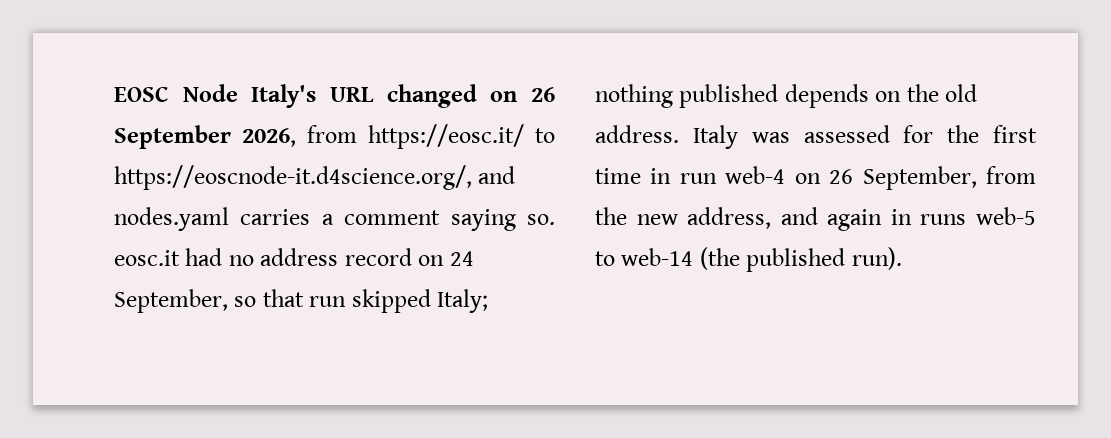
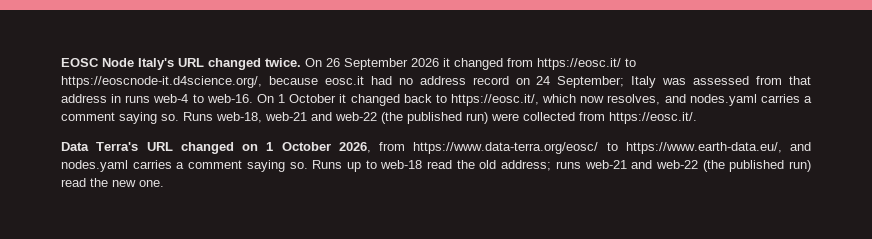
- EOSC Node Italy's URL changed on 26 September 2026, from https://eosc.it/ to https://eoscnode-it.d4science.org/, and nodes.yaml carries a comment saying so. eosc.it had no address record on 24 September, so that run skipped Italy; nothing published depends on the old address. Italy was assessed for the first time in run web-4 on 26 September, from the new address, and again in runs web-5 to web-14 (the published run).
+ EOSC Node Italy's URL changed twice. On 26 September 2026 it changed from https://eosc.it/ to https://eoscnode-it.d4science.org/, because eosc.it had no address record on 24 September; Italy was assessed from that address in runs web-4 to web-16. On 1 October it changed back to https://eosc.it/, which now resolves, and nodes.yaml carries a comment saying so. Runs web-18, web-21 and web-22 (the published run) were collected from https://eosc.it/.
+ Data Terra's URL changed on 1 October 2026, from https://www.data-terra.org/eosc/ to https://www.earth-data.eu/, and nodes.yaml carries a comment saying so. Runs up to web-18 read the old address; runs web-21 and web-22 (the published run) read the new one.

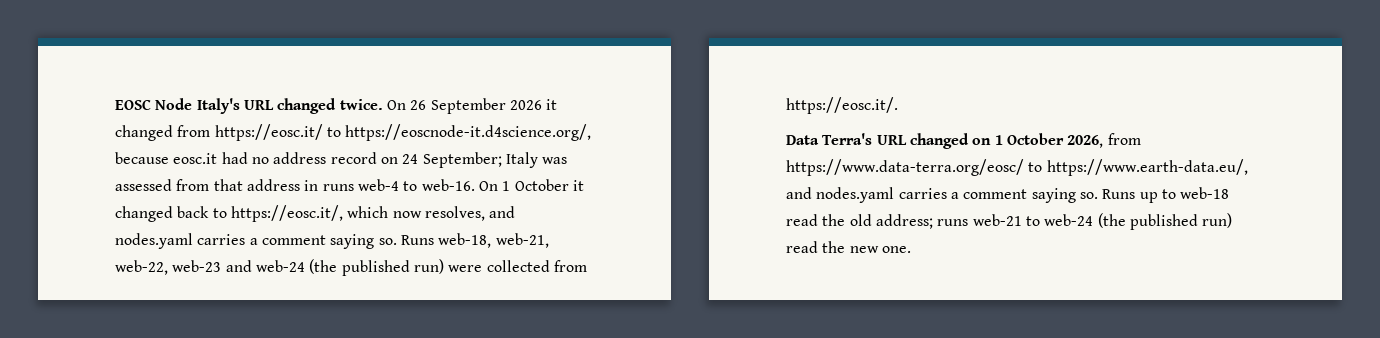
- Runs web-18, web-21 and web-22 (the published run) were collected from https://eosc.it/.
+ Runs web-18, web-21, web-22, web-23 and web-24 (the published run) were collected from https://eosc.it/.
- Runs up to web-18 read the old address; runs web-21 and web-22 (the published run) read the new one.
+ Runs up to web-18 read the old address; runs web-21 to web-24 (the published run) read the new one.

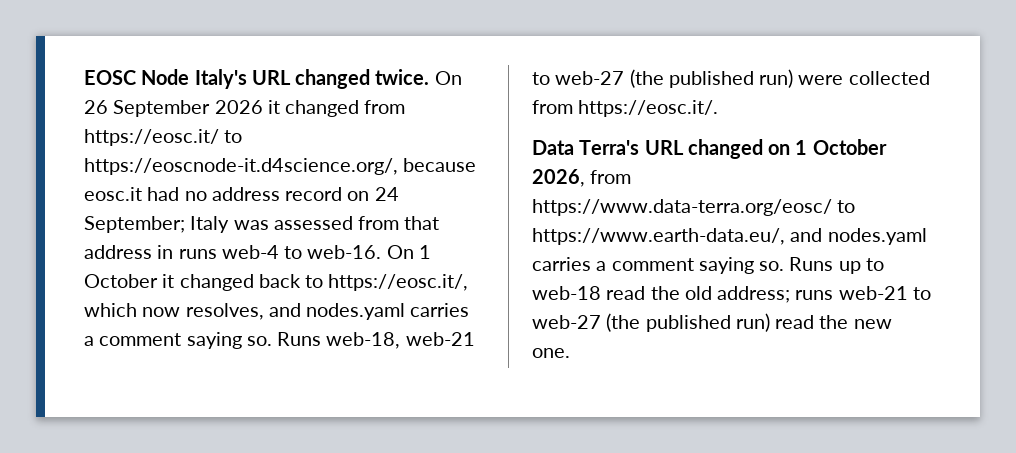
- Runs web-18, web-21, web-22, web-23 and web-24 (the published run) were collected from https://eosc.it/.
+ Runs web-18, web-21 to web-27 (the published run) were collected from https://eosc.it/.
- Runs up to web-18 read the old address; runs web-21 to web-24 (the published run) read the new one.
+ Runs up to web-18 read the old address; runs web-21 to web-27 (the published run) read the new one.

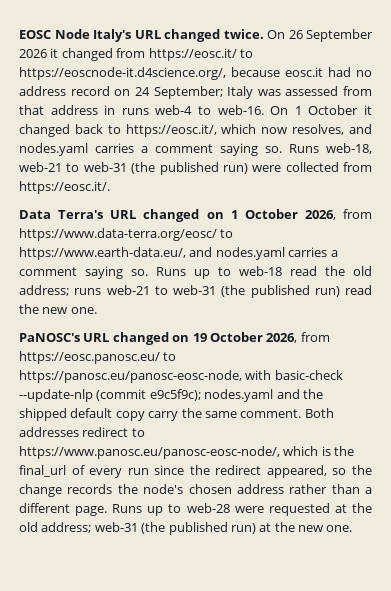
- Runs web-18, web-21 to web-27 (the published run) were collected from https://eosc.it/.
+ Runs web-18, web-21 to web-31 (the published run) were collected from https://eosc.it/.
- Runs up to web-18 read the old address; runs web-21 to web-27 (the published run) read the new one.
+ Runs up to web-18 read the old address; runs web-21 to web-31 (the published run) read the new one.
+ PaNOSC's URL changed on 19 October 2026, from https://eosc.panosc.eu/ to https://panosc.eu/panosc-eosc-node, with basic-check --update-nlp (commit e9c5f9c); nodes.yaml and the shipped default copy carry the same comment. Both addresses redirect to https://www.panosc.eu/panosc-eosc-node/, which is the final_url of every run since the redirect appeared, so the change records the node's chosen address rather than a different page. Runs up to web-28 were requested at the old address; web-31 (the published run) at the new one.

